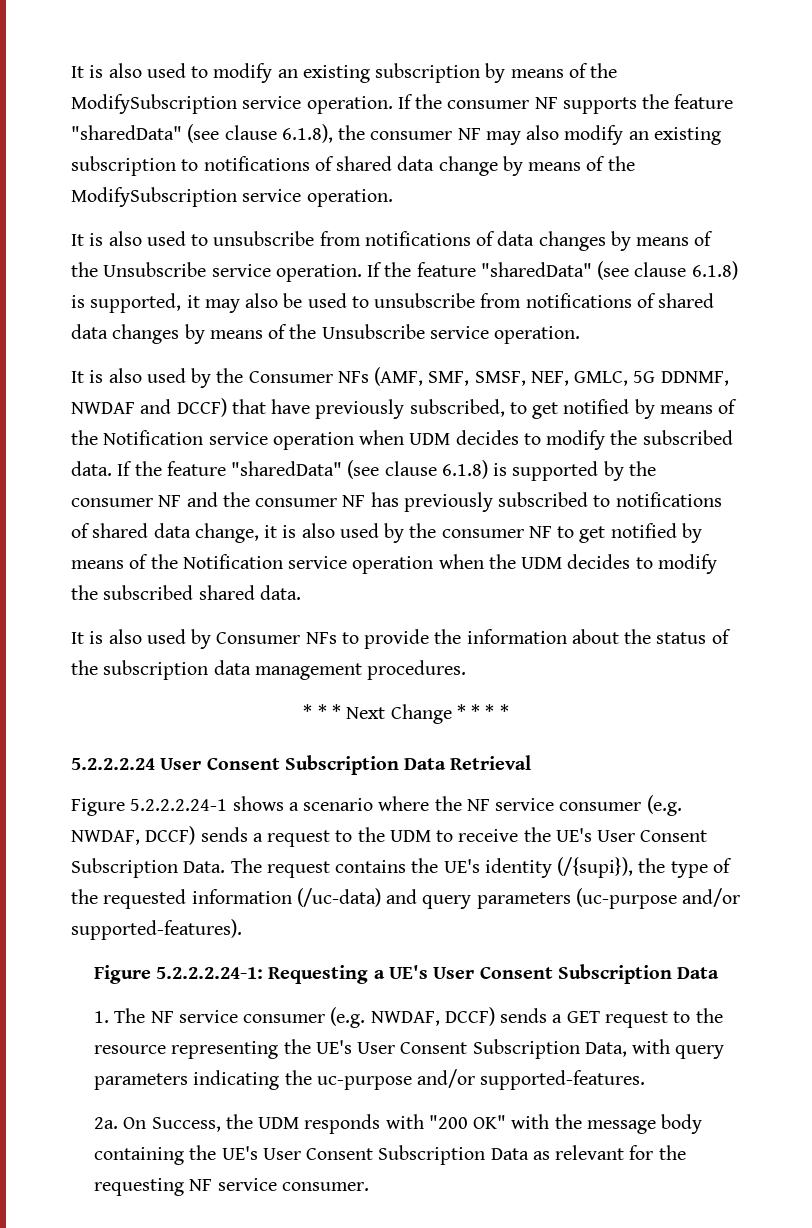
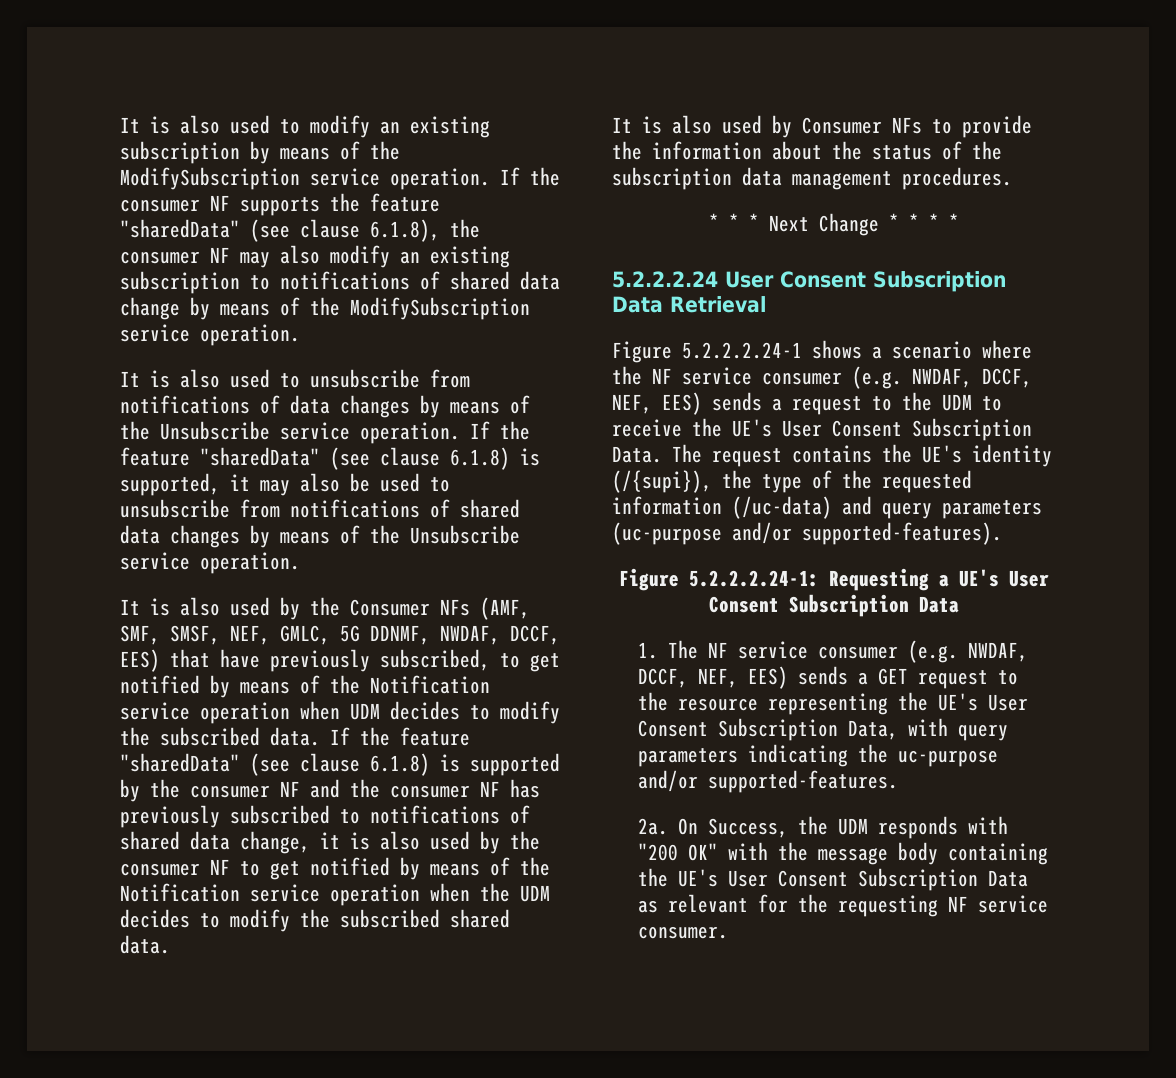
- It is also used by the Consumer NFs (AMF, SMF, SMSF, NEF, GMLC, 5G DDNMF, NWDAF and DCCF) that have previously subscribed, to get notified by means of the Notification service operation when UDM decides to modify the subscribed data.
+ It is also used by the Consumer NFs (AMF, SMF, SMSF, NEF, GMLC, 5G DDNMF, NWDAF, DCCF, EES) that have previously subscribed, to get notified by means of the Notification service operation when UDM decides to modify the subscribed data.
- Figure 5.2.2.2.24-1 shows a scenario where the NF service consumer (e.g. NWDAF, DCCF) sends a request to the UDM to receive the UE's User Consent Subscription Data.
+ Figure 5.2.2.2.24-1 shows a scenario where the NF service consumer (e.g. NWDAF, DCCF, NEF, EES) sends a request to the UDM to receive the UE's User Consent Subscription Data.
- 1. The NF service consumer (e.g. NWDAF, DCCF) sends a GET request to the resource representing the UE's User Consent Subscription Data, with query parameters indicating the uc-purpose and/or supported-features.
+ 1. The NF service consumer (e.g. NWDAF, DCCF, NEF, EES) sends a GET request to the resource representing the UE's User Consent Subscription Data, with query parameters indicating the uc-purpose and/or supported-features.

